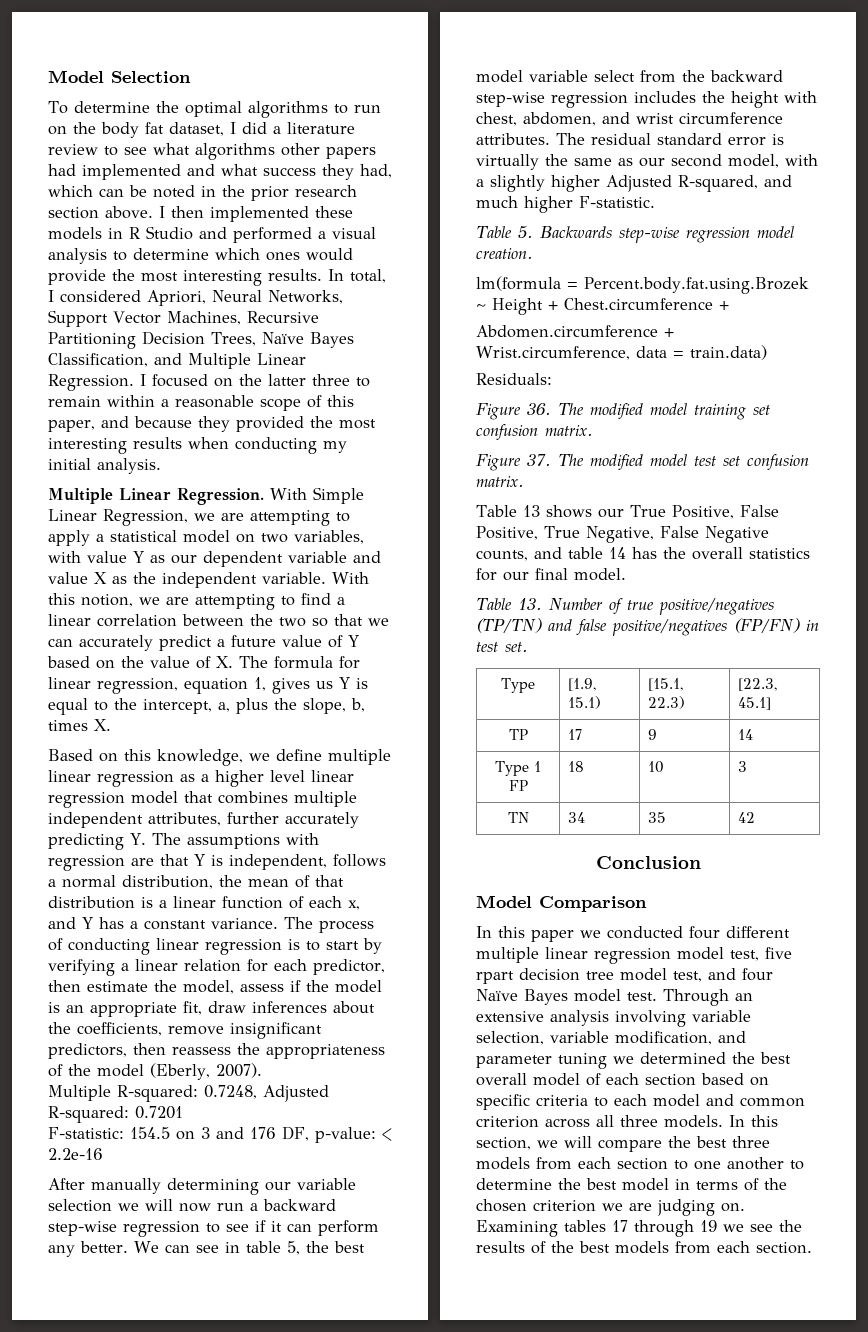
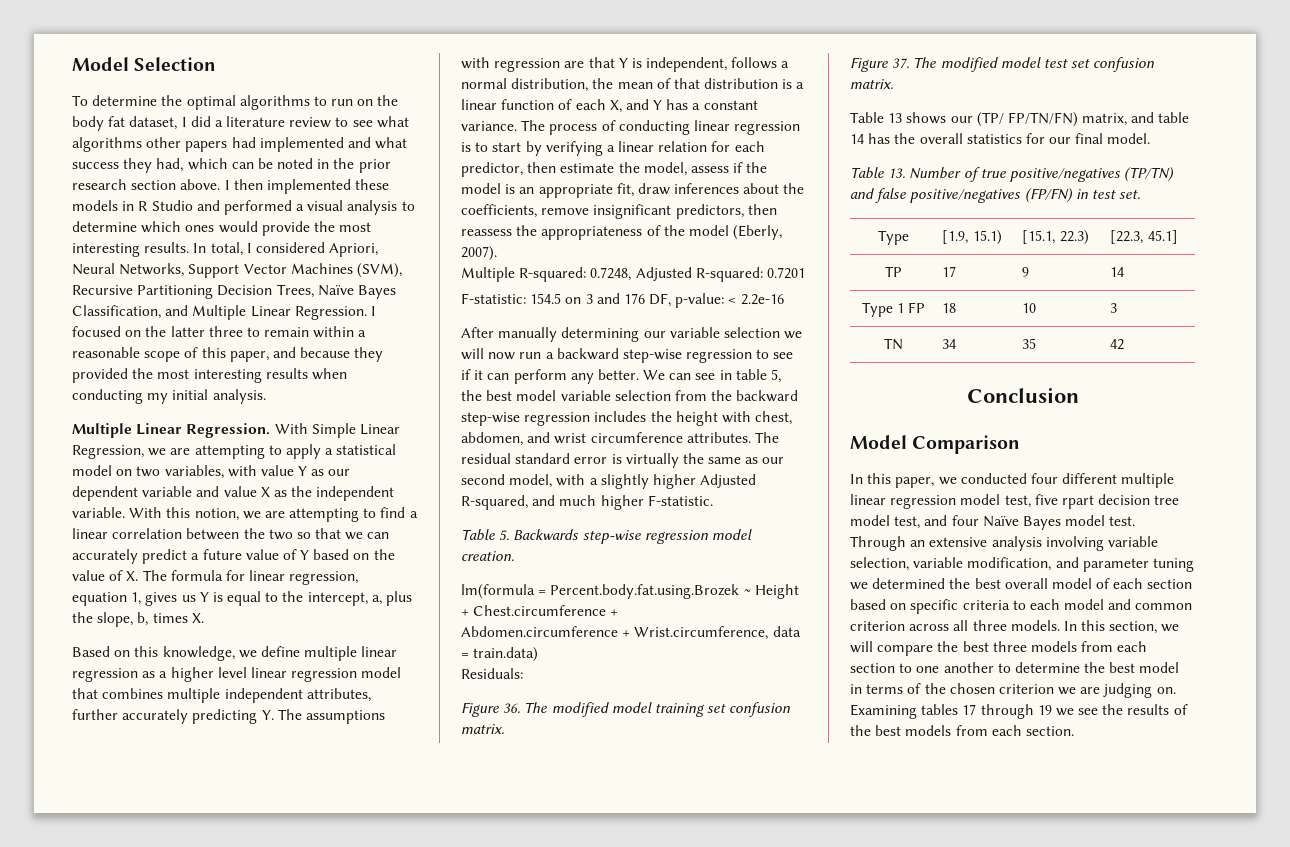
- In total, I considered Apriori, Neural Networks, Support Vector Machines, Recursive Partitioning Decision Trees, Naïve Bayes Classification, and Multiple Linear Regression.
+ In total, I considered Apriori, Neural Networks, Support Vector Machines (SVM), Recursive Partitioning Decision Trees, Naïve Bayes Classification, and Multiple Linear Regression.
- Based on this knowledge, we define multiple linear regression as a higher level linear regression model that combines multiple independent attributes, further accurately predicting Y. The assumptions with regression are that Y is independent, follows a normal distribution, the mean of that distribution is a linear function of each x, and Y has a constant variance.
+ Based on this knowledge, we define multiple linear regression as a higher level linear regression model that combines multiple independent attributes, further accurately predicting Y. The assumptions with regression are that Y is independent, follows a normal distribution, the mean of that distribution is a linear function of each X, and Y has a constant variance.
- We can see in table 5, the best model variable select from the backward step-wise regression includes the height with chest, abdomen, and wrist circumference attributes.
+ We can see in table 5, the best model variable selection from the backward step-wise regression includes the height with chest, abdomen, and wrist circumference attributes.
- Table 13 shows our True Positive, False Positive, True Negative, False Negative counts, and table 14 has the overall statistics for our final model.
+ Table 13 shows our (TP/ FP/TN/FN) matrix, and table 14 has the overall statistics for our final model.
- In this paper we conducted four different multiple linear regression model test, five rpart decision tree model test, and four Naïve Bayes model test.
+ In this paper, we conducted four different multiple linear regression model test, five rpart decision tree model test, and four Naïve Bayes model test.

